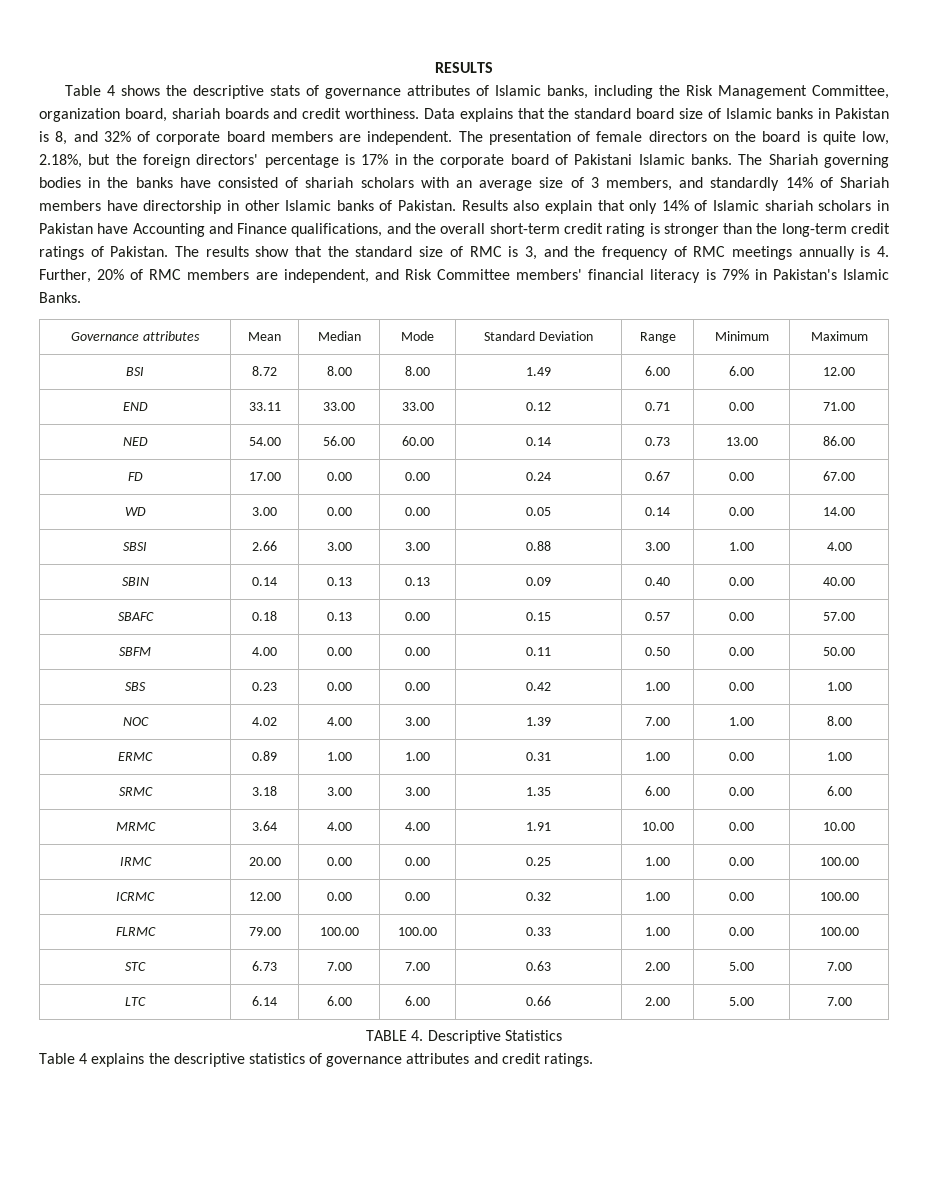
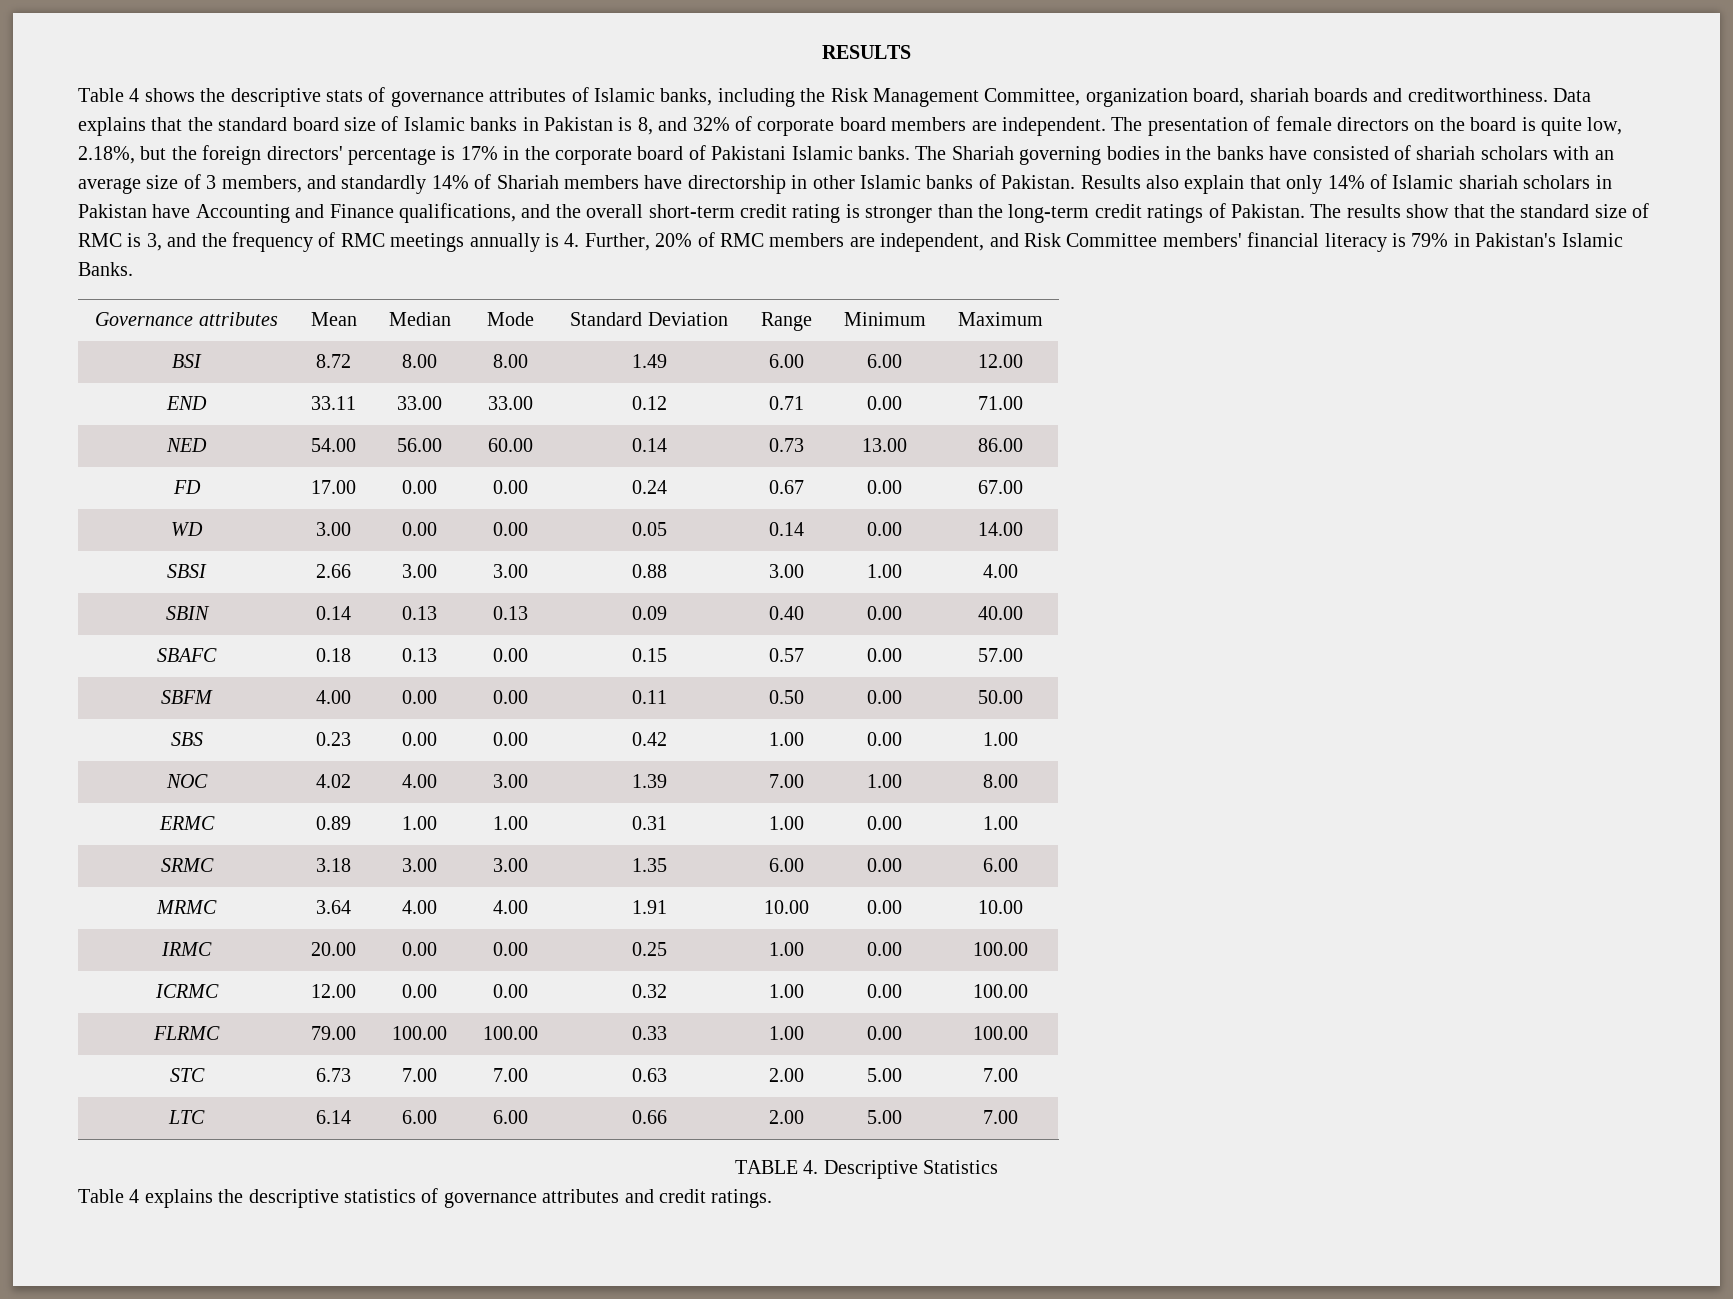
- Table 4 shows the descriptive stats of governance attributes of Islamic banks, including the Risk Management Committee, organization board, shariah boards and credit worthiness.
+ Table 4 shows the descriptive stats of governance attributes of Islamic banks, including the Risk Management Committee, organization board, shariah boards and creditworthiness.

